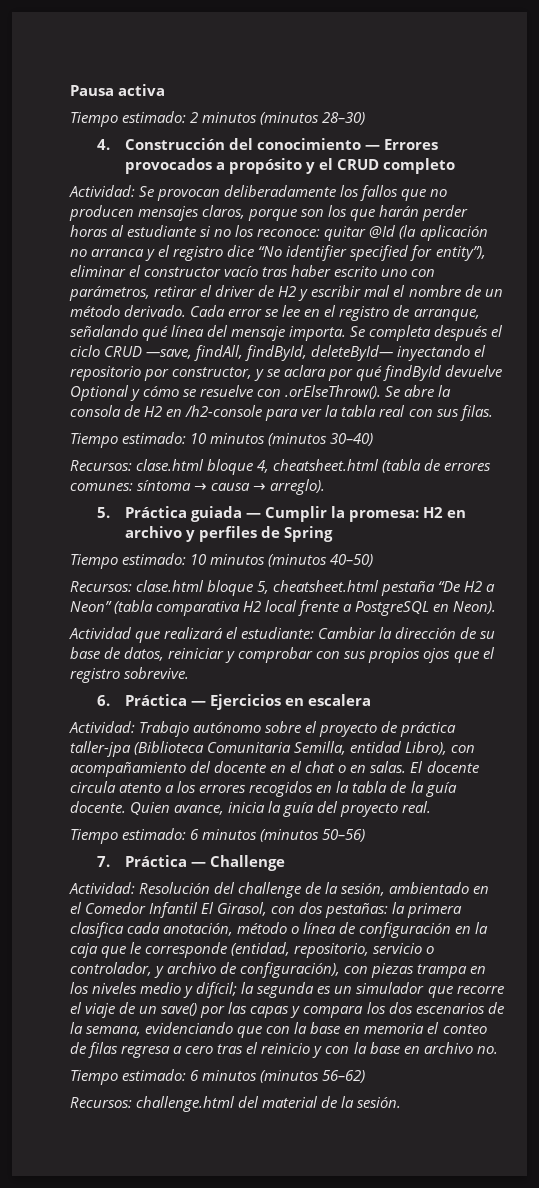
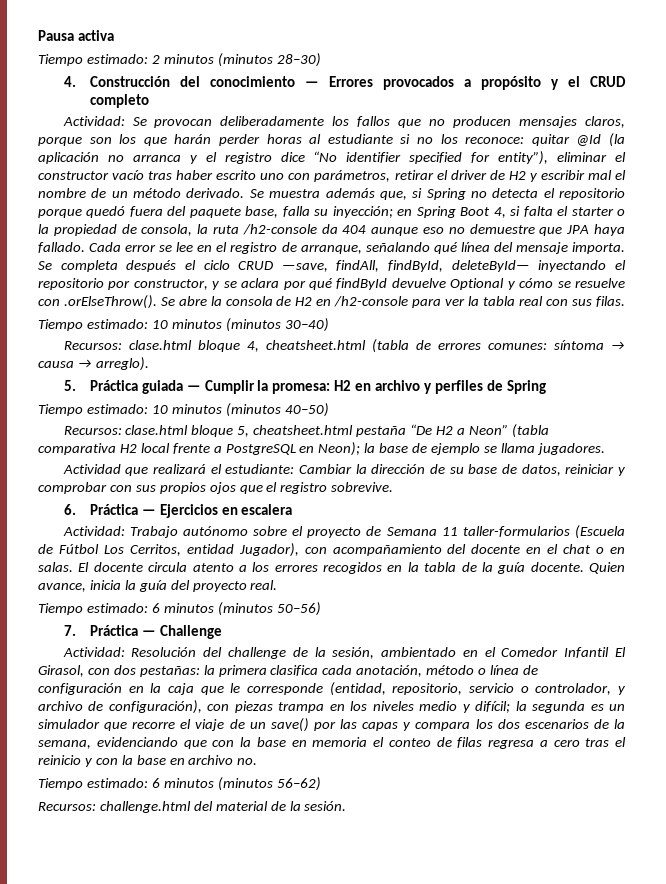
+ Se muestra además que, si Spring no detecta el repositorio porque quedó fuera del paquete base, falla su inyección; en Spring Boot 4, si falta el starter o la propiedad de consola, la ruta /h2-console da 404 aunque eso no demuestre que JPA haya fallado.
- Recursos: clase.html bloque 5, cheatsheet.html pestaña “De H2 a Neon” (tabla comparativa H2 local frente a PostgreSQL en Neon).
+ Recursos: clase.html bloque 5, cheatsheet.html pestaña “De H2 a Neon” (tabla comparativa H2 local frente a PostgreSQL en Neon); la base de ejemplo se llama jugadores.
- Actividad: Trabajo autónomo sobre el proyecto de práctica taller-jpa (Biblioteca Comunitaria Semilla, entidad Libro), con acompañamiento del docente en el chat o en salas.
+ Actividad: Trabajo autónomo sobre el proyecto de Semana 11 taller-formularios (Escuela de Fútbol Los Cerritos, entidad Jugador), con acompañamiento del docente en el chat o en salas.

